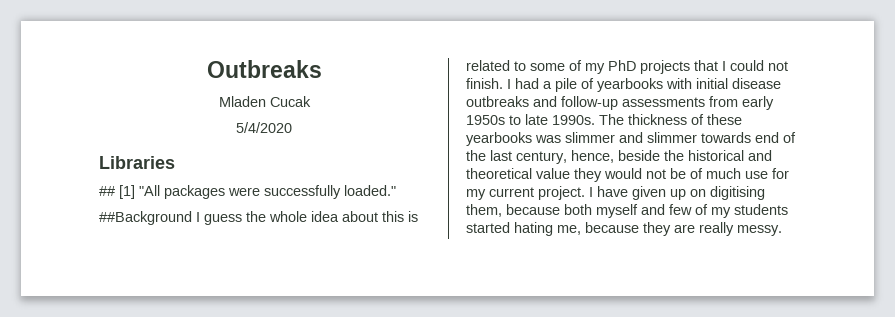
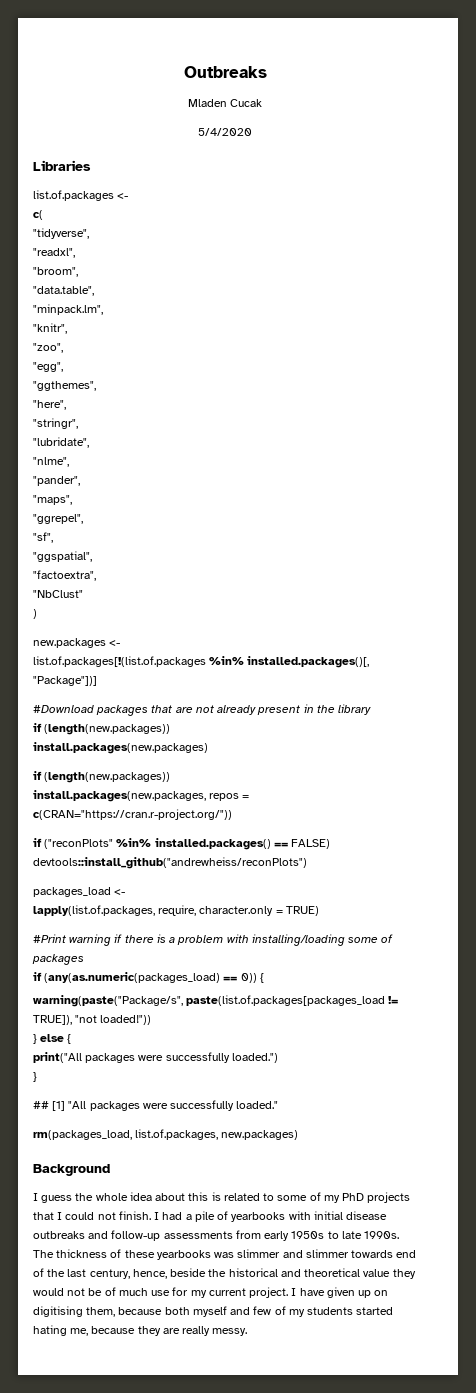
+ list.of.packages <-
+ c(
+ "tidyverse",
+ "readxl",
+ "broom",
+ "data.table",
+ "minpack.lm",
+ "knitr",
+ "zoo",
+ "egg",
+ "ggthemes",
+ "here",
+ "stringr",
+ "lubridate",
+ "nlme",
+ "pander",
+ "maps",
+ "ggrepel",
+ "sf",
+ "ggspatial",
+ "factoextra",
+ "NbClust"
+ )
+ new.packages <-
+ list.of.packages[!(list.of.packages %in% installed.packages()[, "Package"])]
+ #Download packages that are not already present in the library
+ if (length(new.packages))
+ install.packages(new.packages)
+ if (length(new.packages))
+ install.packages(new.packages, repos = c(CRAN="https://cran.r-project.org/"))
+ if ("reconPlots" %in% installed.packages() == FALSE) devtools::install_github("andrewheiss/reconPlots")
+ packages_load <-
+ lapply(list.of.packages, require, character.only = TRUE)
+ #Print warning if there is a problem with installing/loading some of packages
+ if (any(as.numeric(packages_load) == 0)) {
+ warning(paste("Package/s", paste(list.of.packages[packages_load != TRUE]), "not loaded!"))
+ } else {
+ print("All packages were successfully loaded.")
+ }
- ##Background I guess the whole idea about this is related to some of my PhD projects that I could not finish.
+ rm(packages_load, list.of.packages, new.packages)
+ Background
+ I guess the whole idea about this is related to some of my PhD projects that I could not finish.

